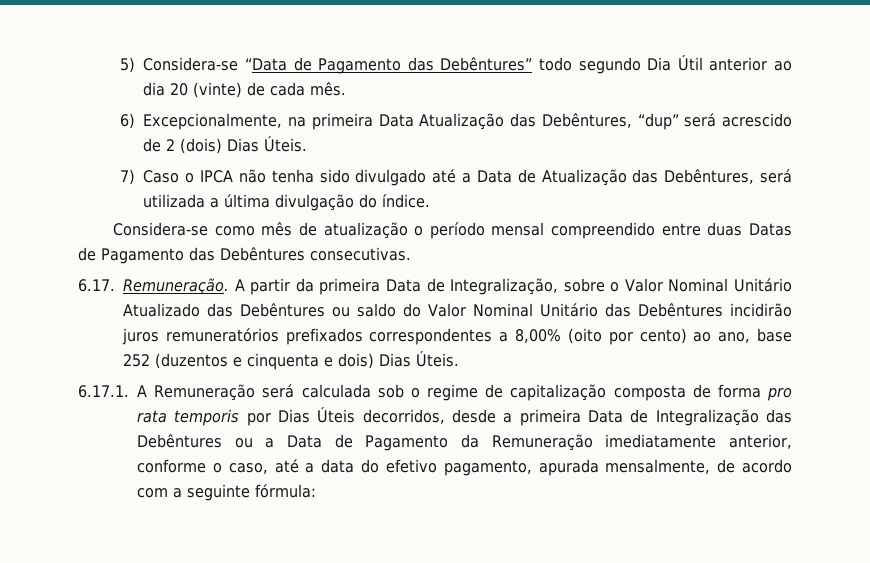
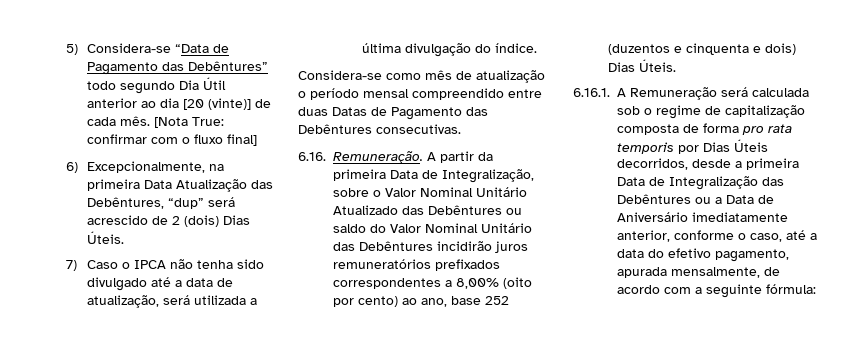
- 5) Considera-se “Data de Pagamento das Debêntures” todo segundo Dia Útil anterior ao dia 20 (vinte) de cada mês.
+ 5) Considera-se “Data de Pagamento das Debêntures” todo segundo Dia Útil anterior ao dia [20 (vinte)] de cada mês. [Nota True: confirmar com o fluxo final]
- 7) Caso o IPCA não tenha sido divulgado até a Data de Atualização das Debêntures, será utilizada a última divulgação do índice.
+ 7) Caso o IPCA não tenha sido divulgado até a data de atualização, será utilizada a última divulgação do índice.
- 6.17. Remuneração.
+ 6.16. Remuneração.
- 6.17.1. A Remuneração será calculada sob o regime de capitalização composta de forma pro rata temporis por Dias Úteis decorridos, desde a primeira Data de Integralização das Debêntures ou a Data de Pagamento da Remuneração imediatamente anterior, conforme o caso, até a data do efetivo pagamento, apurada mensalmente, de acordo com a seguinte fórmula:
+ 6.16.1. A Remuneração será calculada sob o regime de capitalização composta de forma pro rata temporis por Dias Úteis decorridos, desde a primeira Data de Integralização das Debêntures ou a Data de Aniversário imediatamente anterior, conforme o caso, até a data do efetivo pagamento, apurada mensalmente, de acordo com a seguinte fórmula:

